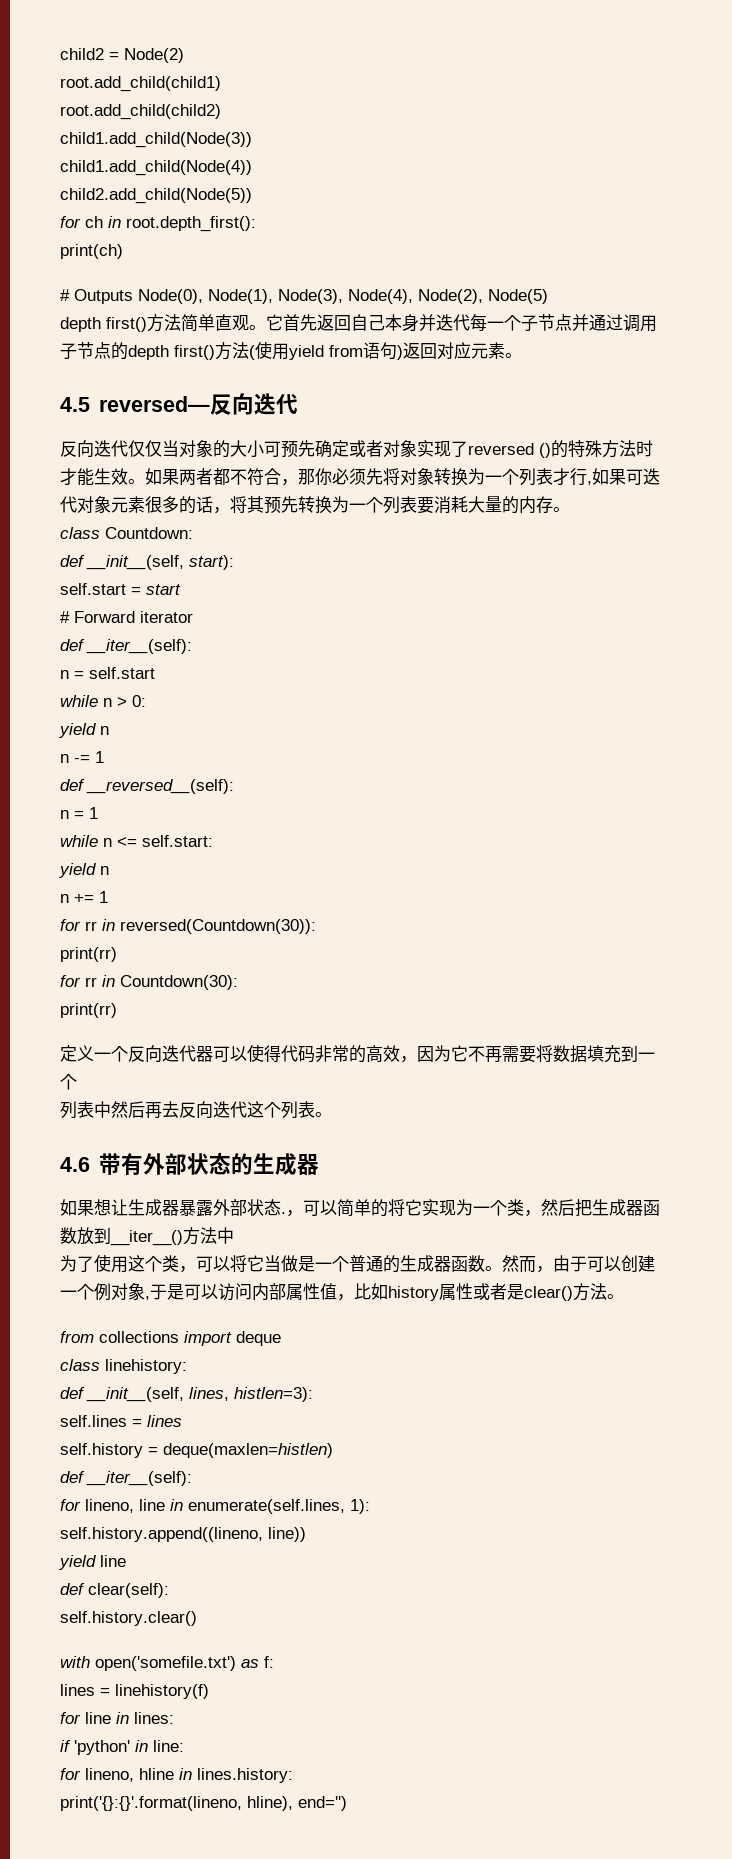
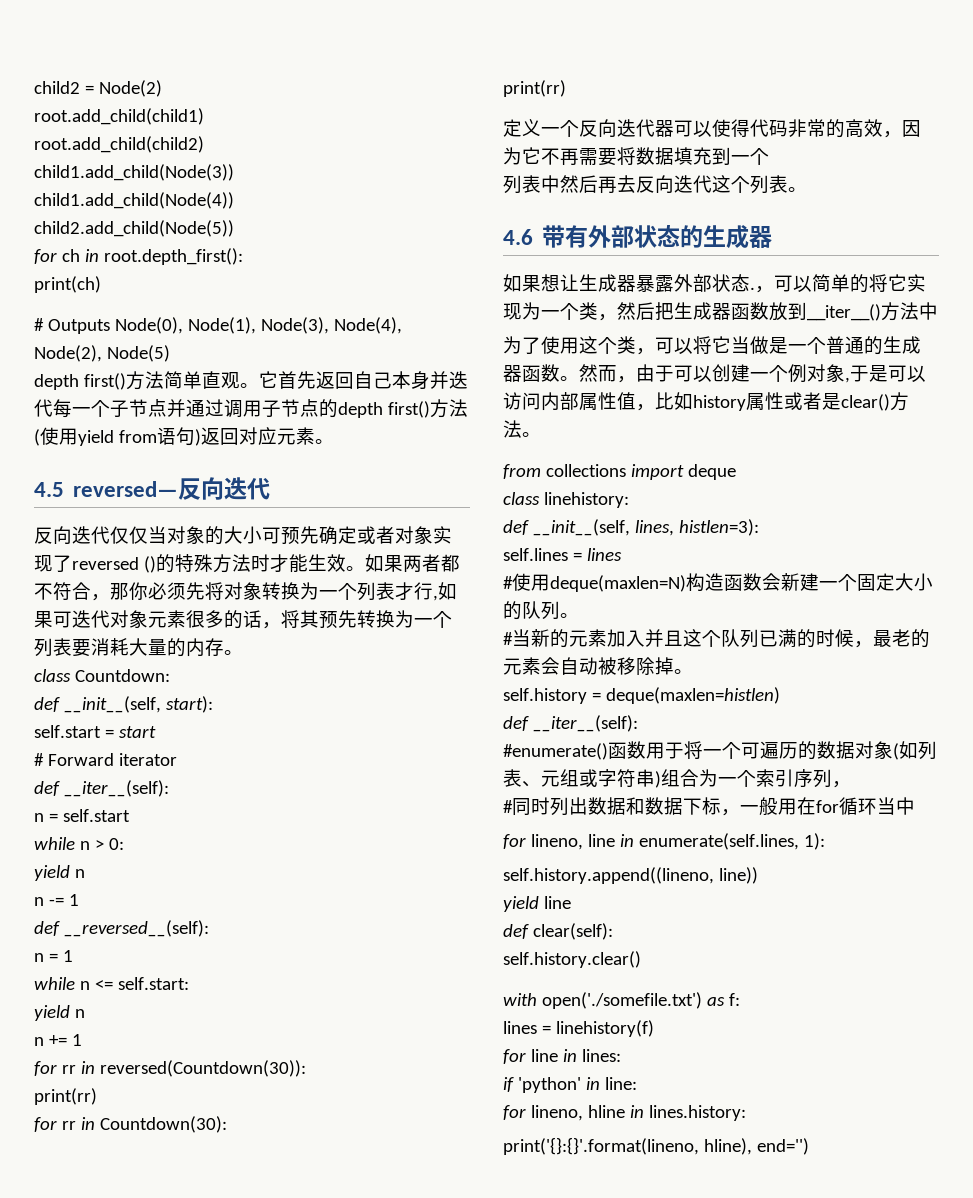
+ #使用deque(maxlen=N)构造函数会新建一个固定大小的队列。
+ #当新的元素加入并且这个队列已满的时候，最老的元素会自动被移除掉。
+ #enumerate()函数用于将一个可遍历的数据对象(如列表、元组或字符串)组合为一个索引序列，
+ #同时列出数据和数据下标，一般用在for循环当中
- with open('somefile.txt') as f:
+ with open('./somefile.txt') as f:

